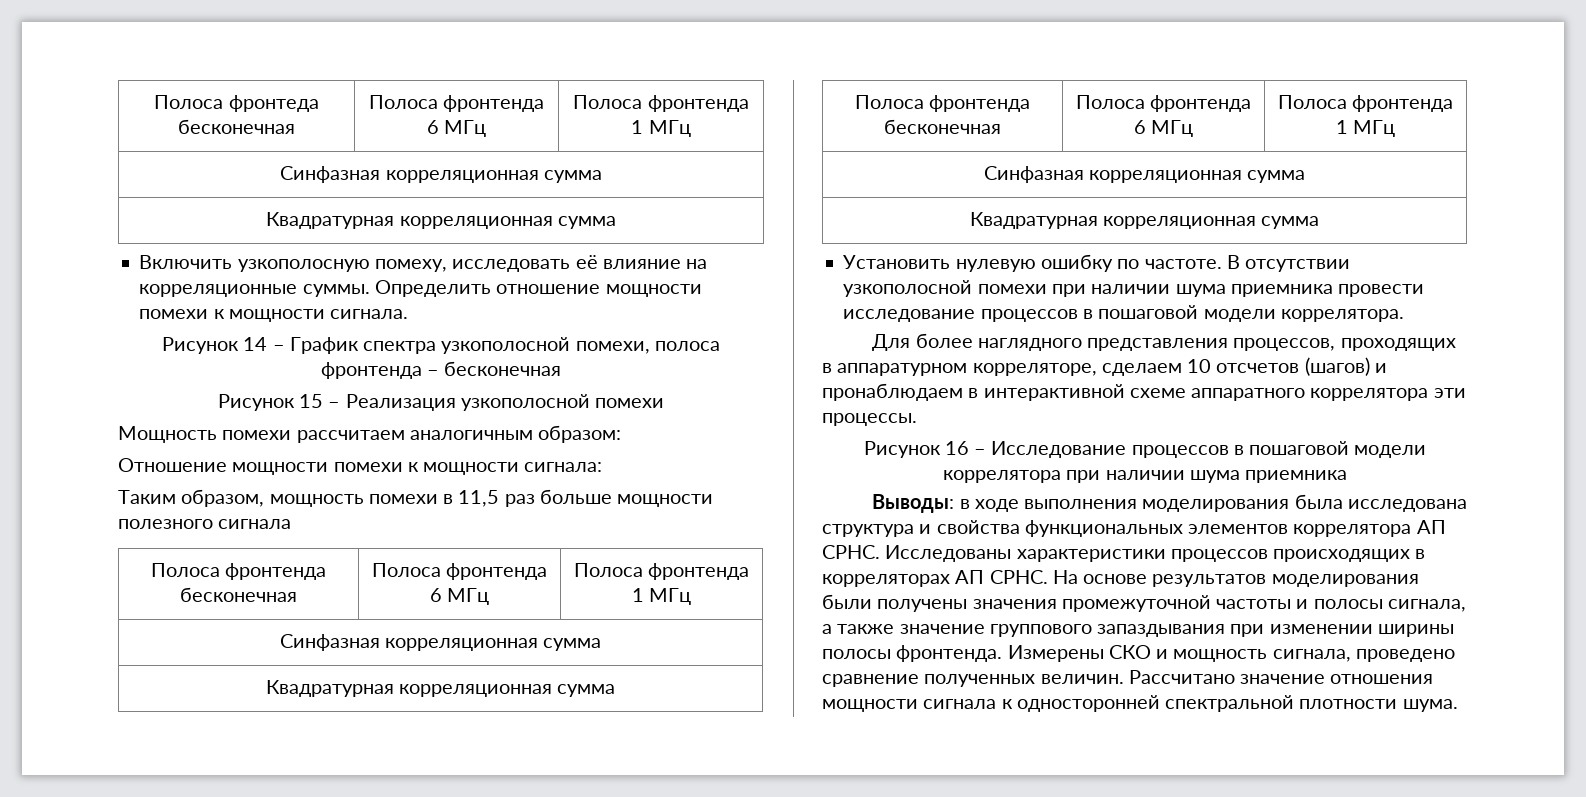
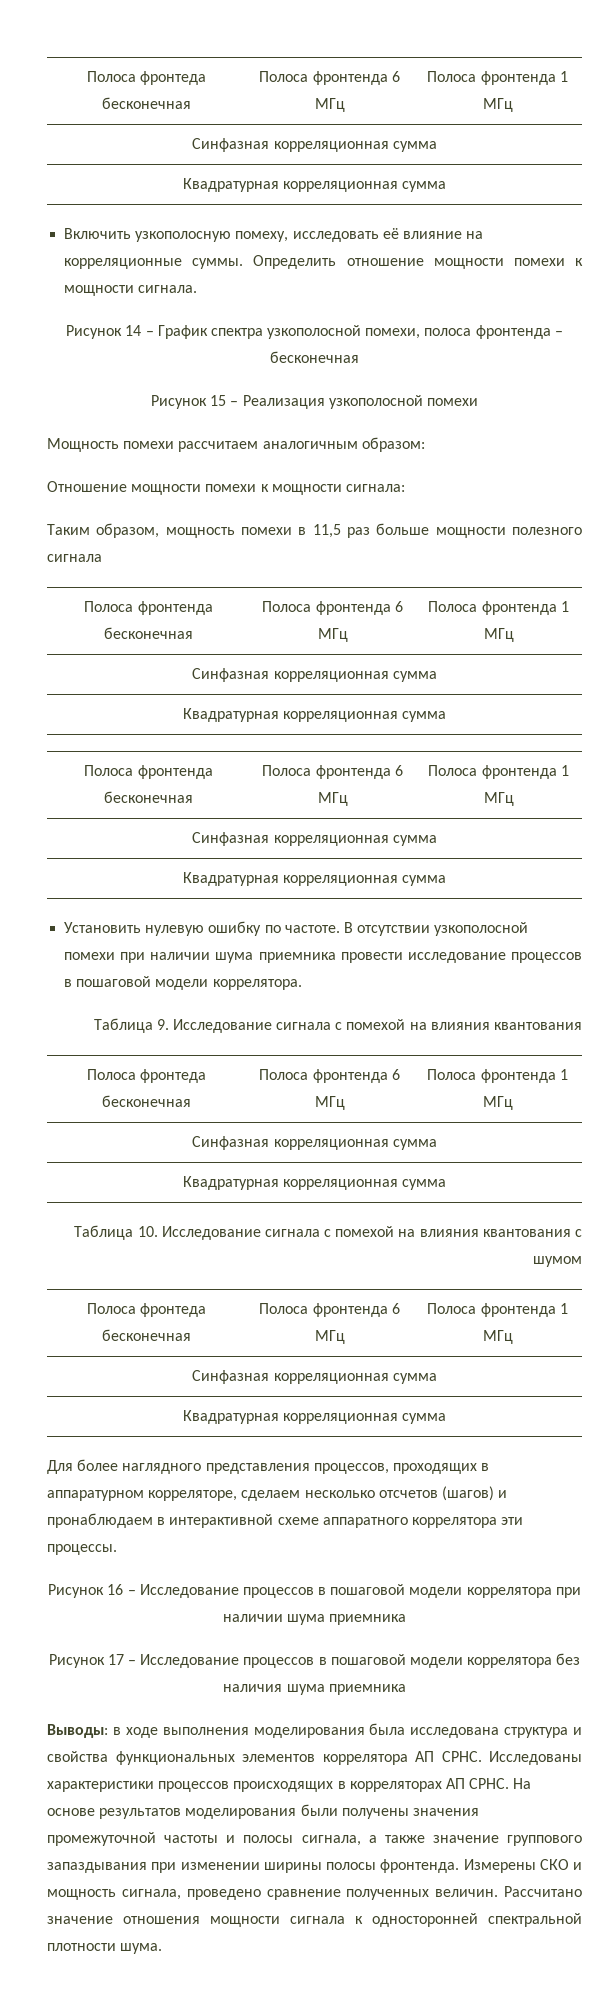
+ Таблица 9. Исследование сигнала с помехой на влияния квантования
+ Полоса фронтеда бесконечная | Полоса фронтенда 6 МГц | Полоса фронтенда 1 МГц
+ Синфазная корреляционная сумма
+ Квадратурная корреляционная сумма
+ Таблица 10. Исследование сигнала с помехой на влияния квантования с шумом
+ Полоса фронтеда бесконечная | Полоса фронтенда 6 МГц | Полоса фронтенда 1 МГц
+ Синфазная корреляционная сумма
+ Квадратурная корреляционная сумма
- Для более наглядного представления процессов, проходящих в аппаратурном корреляторе, сделаем 10 отсчетов (шагов) и пронаблюдаем в интерактивной схеме аппаратного коррелятора эти процессы.
+ Для более наглядного представления процессов, проходящих в аппаратурном корреляторе, сделаем несколько отсчетов (шагов) и пронаблюдаем в интерактивной схеме аппаратного коррелятора эти процессы.
+ Рисунок 17 – Исследование процессов в пошаговой модели коррелятора без наличия шума приемника

